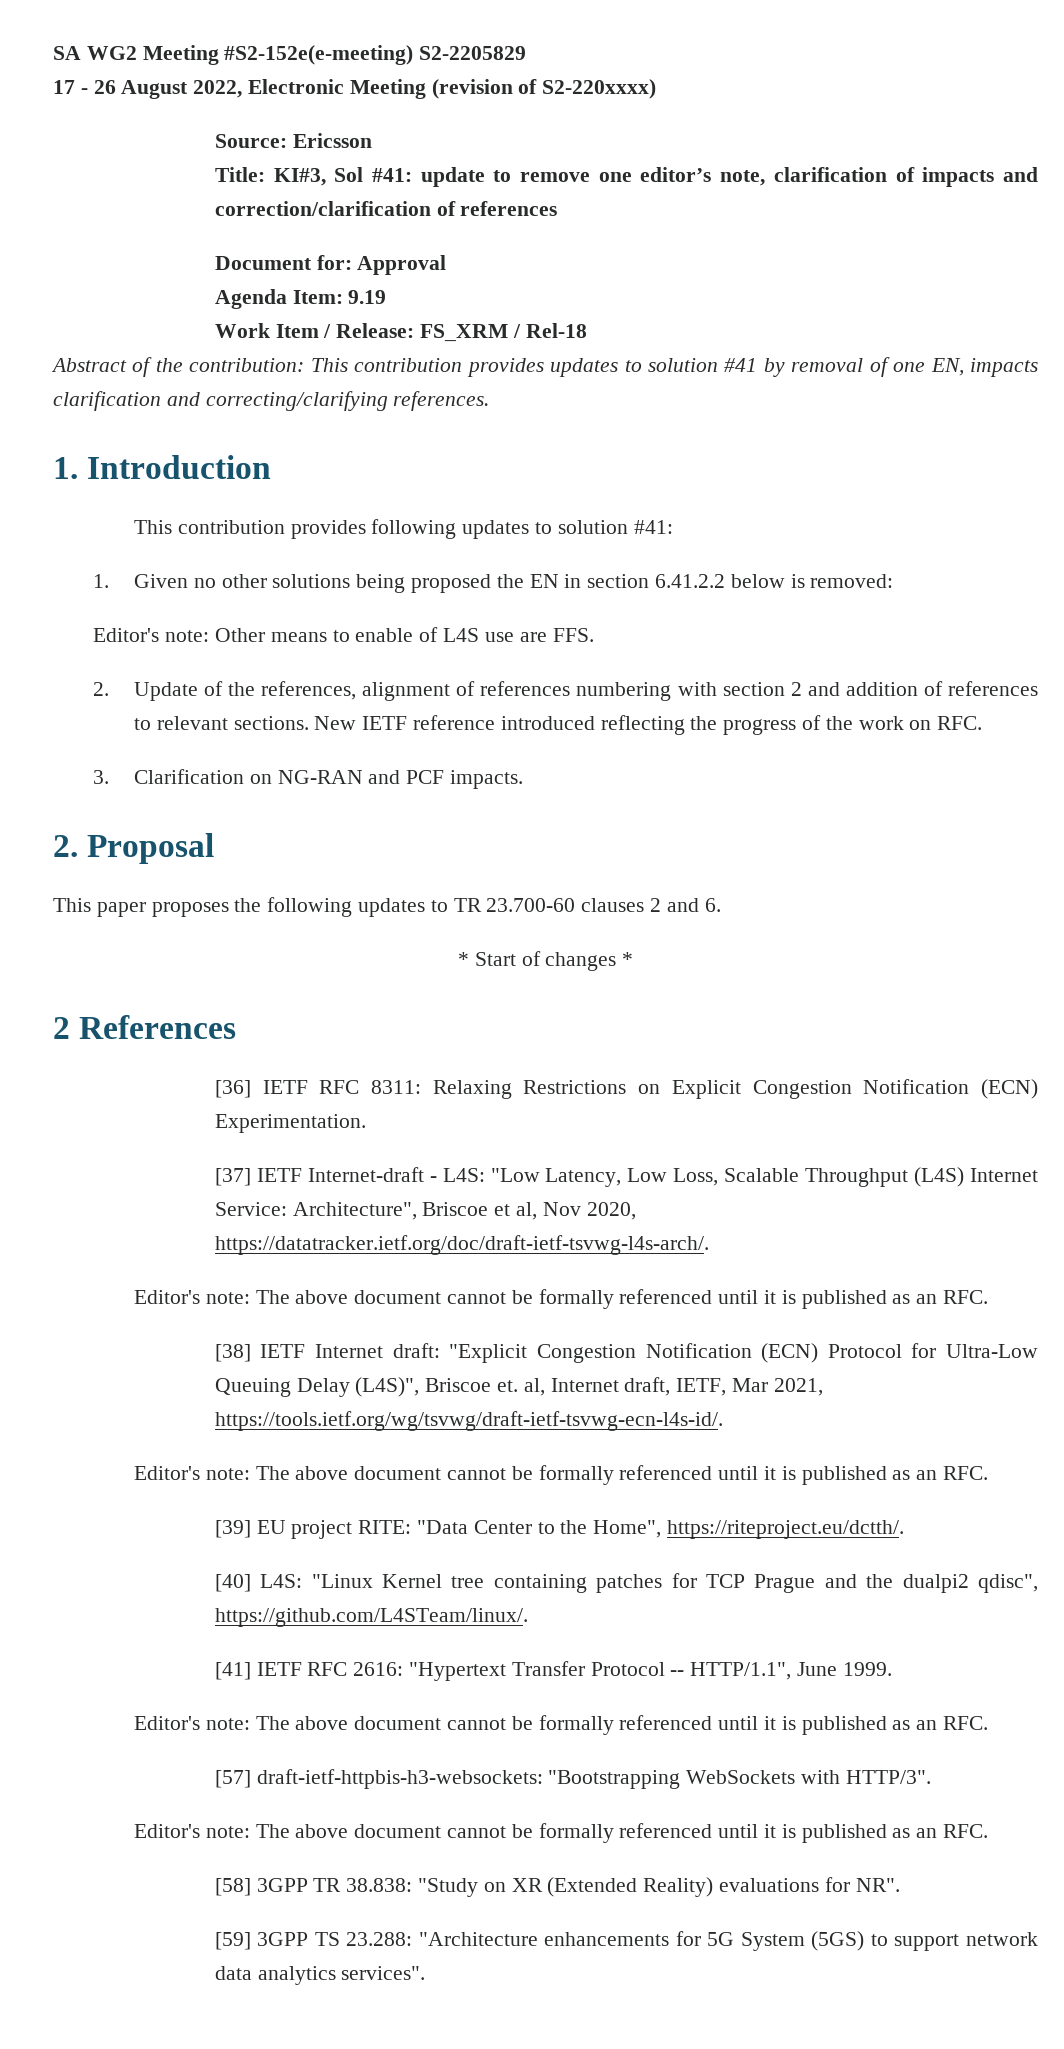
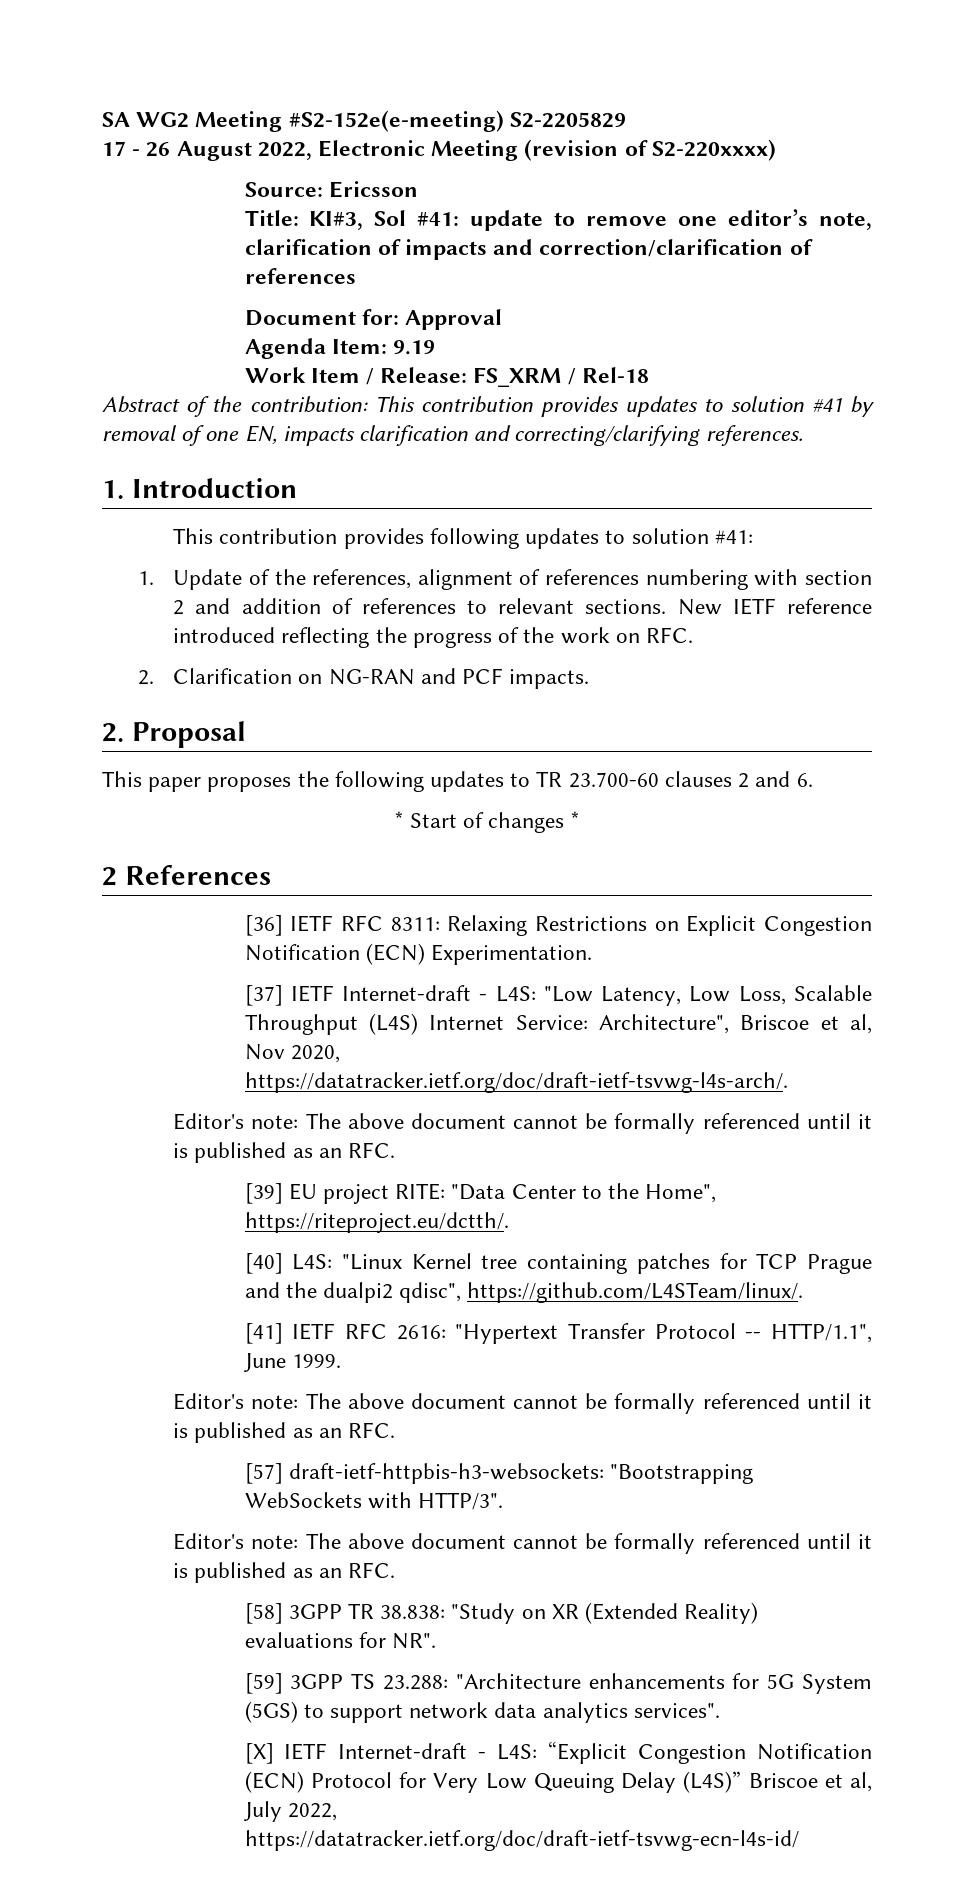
- 1. Given no other solutions being proposed the EN in section 6.41.2.2 below is removed:
- Editor's note: Other means to enable of L4S use are FFS.
- 2. Update of the references, alignment of references numbering with section 2 and addition of references to relevant sections.
+ 1. Update of the references, alignment of references numbering with section 2 and addition of references to relevant sections.
- 3. Clarification on NG-RAN and PCF impacts.
+ 2. Clarification on NG-RAN and PCF impacts.
- [38] IETF Internet draft: "Explicit Congestion Notification (ECN) Protocol for Ultra-Low Queuing Delay (L4S)", Briscoe et. al, Internet draft, IETF, Mar 2021, https://tools.ietf.org/wg/tsvwg/draft-ietf-tsvwg-ecn-l4s-id/.
- Editor's note: The above document cannot be formally referenced until it is published as an RFC.
+ [X] IETF Internet-draft - L4S: “Explicit Congestion Notification (ECN) Protocol for Very Low Queuing Delay (L4S)” Briscoe et al, July 2022, https://datatracker.ietf.org/doc/draft-ietf-tsvwg-ecn-l4s-id/

